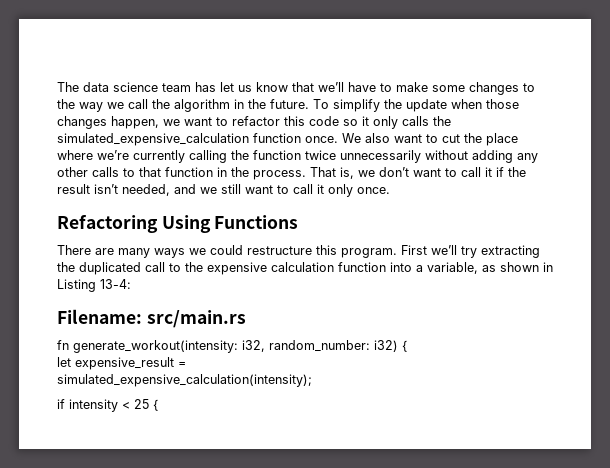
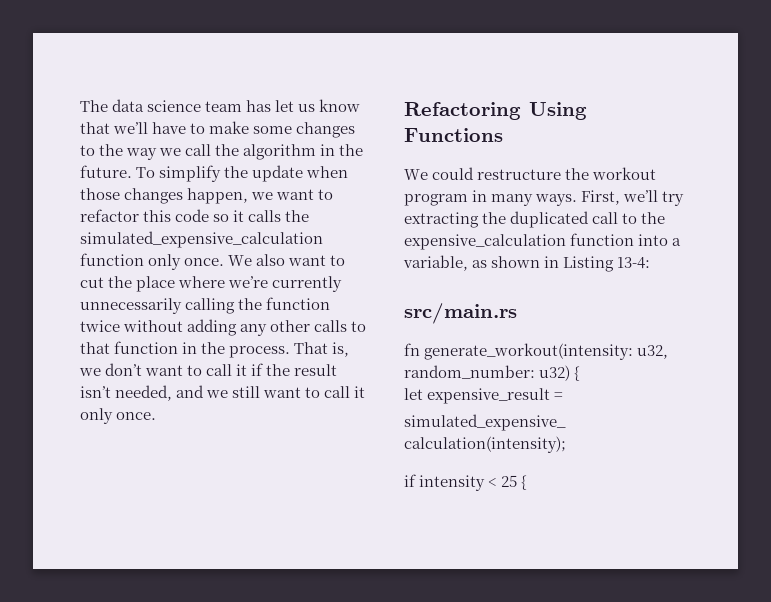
- To simplify the update when those changes happen, we want to refactor this code so it only calls the simulated_expensive_calculation function once.
+ To simplify the update when those changes happen, we want to refactor this code so it calls the simulated_expensive_calculation function only once.
- We also want to cut the place where we’re currently calling the function twice unnecessarily without adding any other calls to that function in the process.
+ We also want to cut the place where we’re currently unnecessarily calling the function twice without adding any other calls to that function in the process.
- There are many ways we could restructure this program. First we’ll try extracting the duplicated call to the expensive calculation function into a variable, as shown in Listing 13-4:
+ We could restructure the workout program in many ways. First, we’ll try extracting the duplicated call to the expensive_calculation function into a variable, as shown in Listing 13-4:
- Filename: src/main.rs
+ src/main.rs
- fn generate_workout(intensity: i32, random_number: i32) {
+ fn generate_workout(intensity: u32, random_number: u32) {

